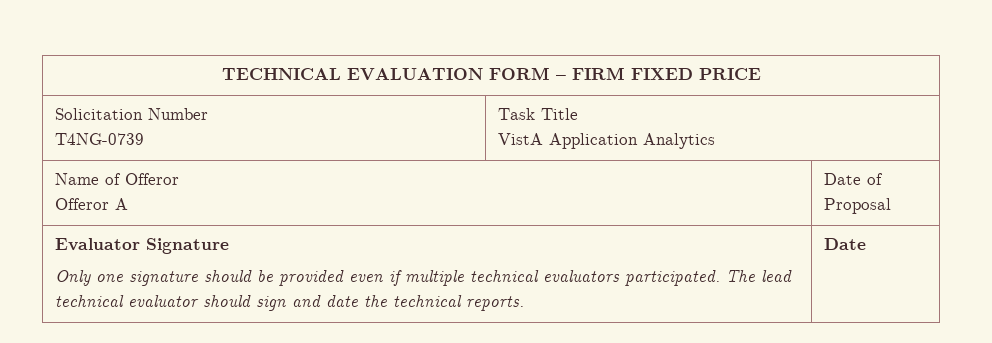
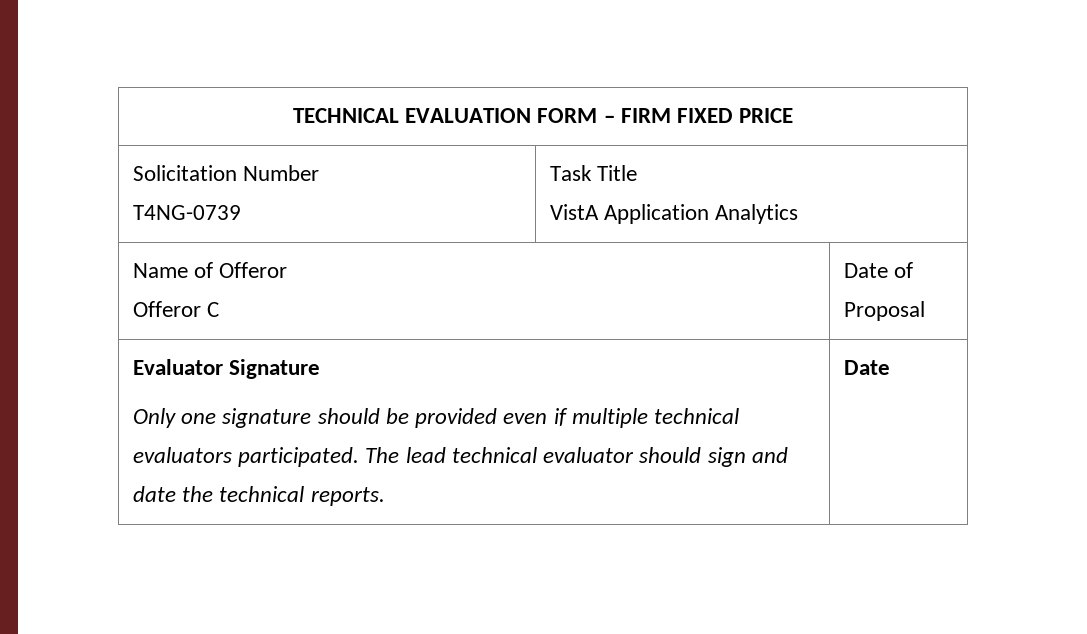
  Name of Offeror
- Offeror A | Date of Proposal
+ Offeror C | Date of Proposal

